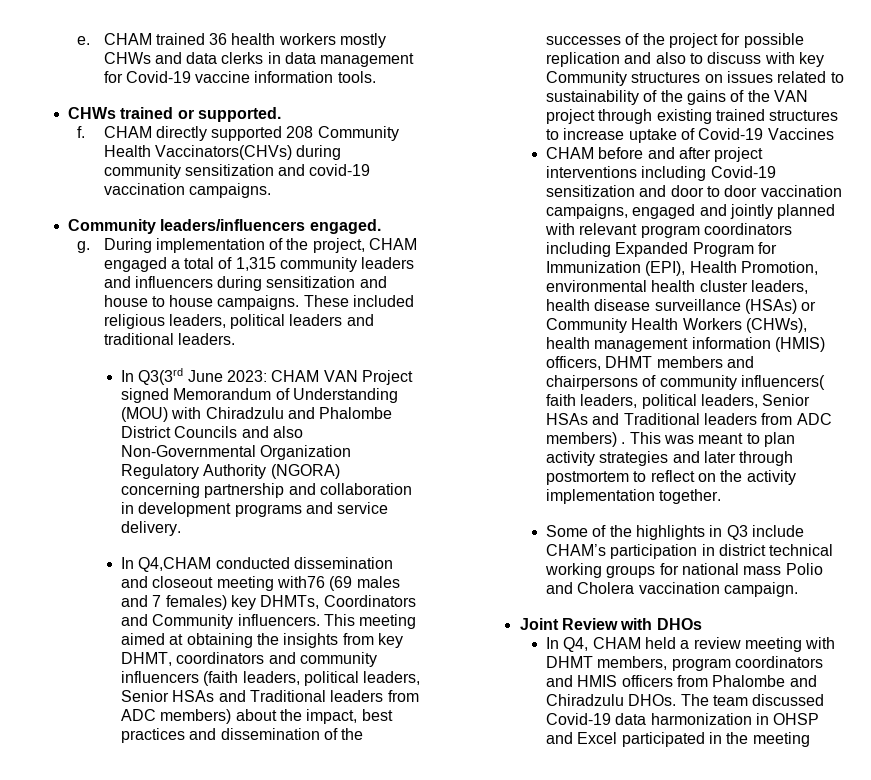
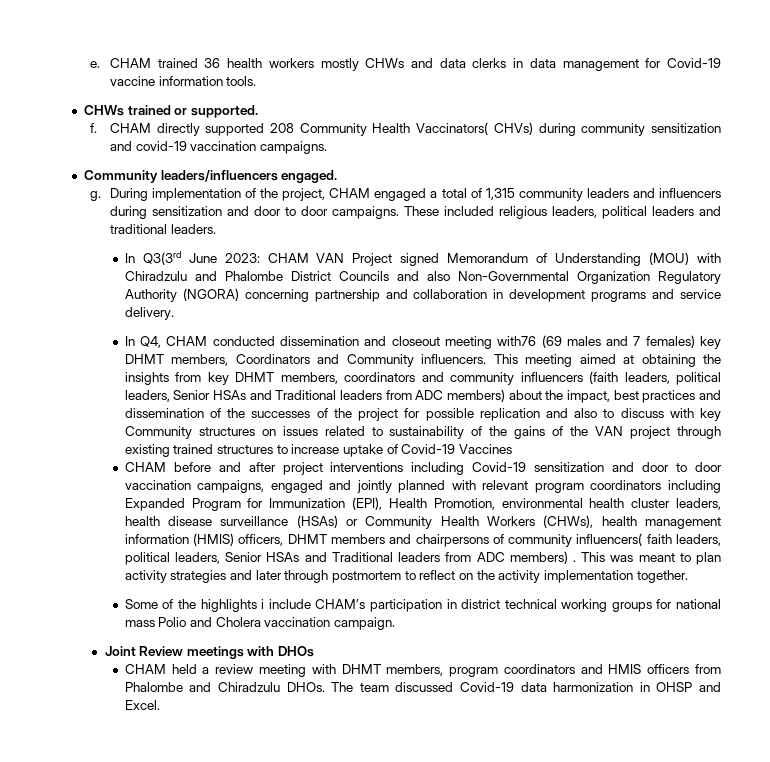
- CHAM directly supported 208 Community Health Vaccinators(CHVs) during community sensitization and covid-19 vaccination campaigns.
+ CHAM directly supported 208 Community Health Vaccinators( CHVs) during community sensitization and covid-19 vaccination campaigns.
- During implementation of the project, CHAM engaged a total of 1,315 community leaders and influencers during sensitization and house to house campaigns.
+ During implementation of the project, CHAM engaged a total of 1,315 community leaders and influencers during sensitization and door to door campaigns.
- In Q4,CHAM conducted dissemination and closeout meeting with76 (69 males and 7 females) key DHMTs, Coordinators and Community influencers.
+ In Q4, CHAM conducted dissemination and closeout meeting with76 (69 males and 7 females) key DHMT members, Coordinators and Community influencers.
- This meeting aimed at obtaining the insights from key DHMT, coordinators and community influencers (faith leaders, political leaders, Senior HSAs and Traditional leaders from ADC members) about the impact, best practices and dissemination of the successes of the project for possible replication and also to discuss with key Community structures on issues related to sustainability of the gains of the VAN project through existing trained structures to increase uptake of Covid-19 Vaccines
+ This meeting aimed at obtaining the insights from key DHMT members, coordinators and community influencers (faith leaders, political leaders, Senior HSAs and Traditional leaders from ADC members) about the impact, best practices and dissemination of the successes of the project for possible replication and also to discuss with key Community structures on issues related to sustainability of the gains of the VAN project through existing trained structures to increase uptake of Covid-19 Vaccines
- Some of the highlights in Q3 include CHAM’s participation in district technical working groups for national mass Polio and Cholera vaccination campaign.
+ Some of the highlights i include CHAM’s participation in district technical working groups for national mass Polio and Cholera vaccination campaign.
- Joint Review with DHOs
+ Joint Review meetings with DHOs
- In Q4, CHAM held a review meeting with DHMT members, program coordinators and HMIS officers from Phalombe and Chiradzulu DHOs.
+ CHAM held a review meeting with DHMT members, program coordinators and HMIS officers from Phalombe and Chiradzulu DHOs.
- The team discussed Covid-19 data harmonization in OHSP and Excel participated in the meeting
+ The team discussed Covid-19 data harmonization in OHSP and Excel.

